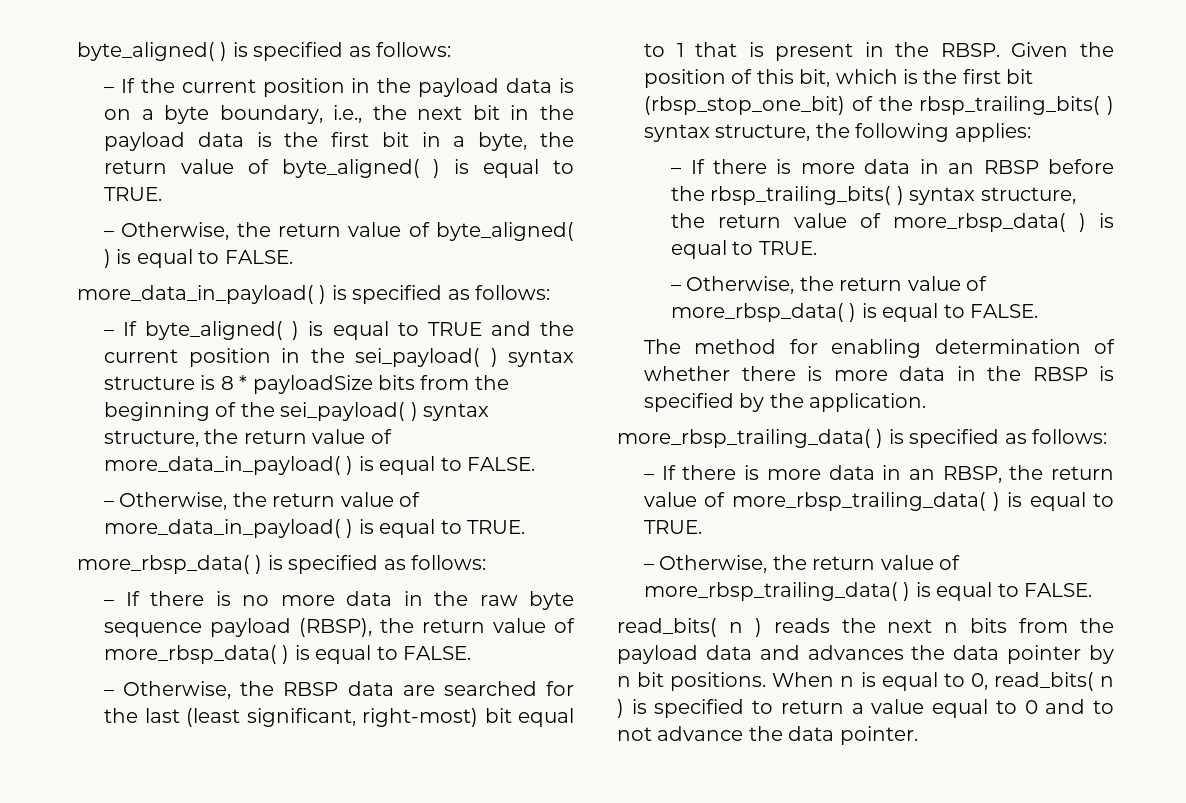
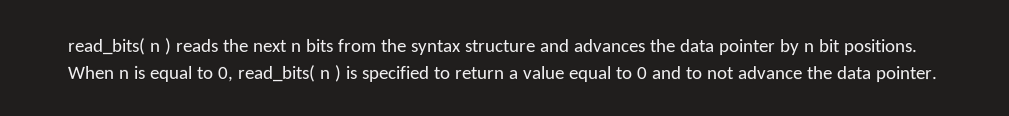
- byte_aligned( ) is specified as follows:
- – If the current position in the payload data is on a byte boundary, i.e., the next bit in the payload data is the first bit in a byte, the return value of byte_aligned( ) is equal to TRUE.
- – Otherwise, the return value of byte_aligned( ) is equal to FALSE.
- more_data_in_payload( ) is specified as follows:
- – If byte_aligned( ) is equal to TRUE and the current position in the sei_payload( ) syntax structure is 8 * payloadSize bits from the beginning of the sei_payload( ) syntax structure, the return value of more_data_in_payload( ) is equal to FALSE.
- – Otherwise, the return value of more_data_in_payload( ) is equal to TRUE.
- more_rbsp_data( ) is specified as follows:
- – If there is no more data in the raw byte sequence payload (RBSP), the return value of more_rbsp_data( ) is equal to FALSE.
- – Otherwise, the RBSP data are searched for the last (least significant, right-most) bit equal to 1 that is present in the RBSP. Given the position of this bit, which is the first bit (rbsp_stop_one_bit) of the rbsp_trailing_bits( ) syntax structure, the following applies:
- – If there is more data in an RBSP before the rbsp_trailing_bits( ) syntax structure, the return value of more_rbsp_data( ) is equal to TRUE.
- – Otherwise, the return value of more_rbsp_data( ) is equal to FALSE.
- The method for enabling determination of whether there is more data in the RBSP is specified by the application.
- more_rbsp_trailing_data( ) is specified as follows:
- – If there is more data in an RBSP, the return value of more_rbsp_trailing_data( ) is equal to TRUE.
- – Otherwise, the return value of more_rbsp_trailing_data( ) is equal to FALSE.
- read_bits( n ) reads the next n bits from the payload data and advances the data pointer by n bit positions.
+ read_bits( n ) reads the next n bits from the syntax structure and advances the data pointer by n bit positions.

